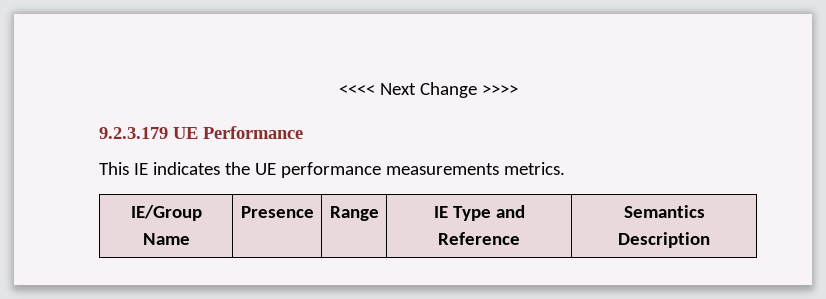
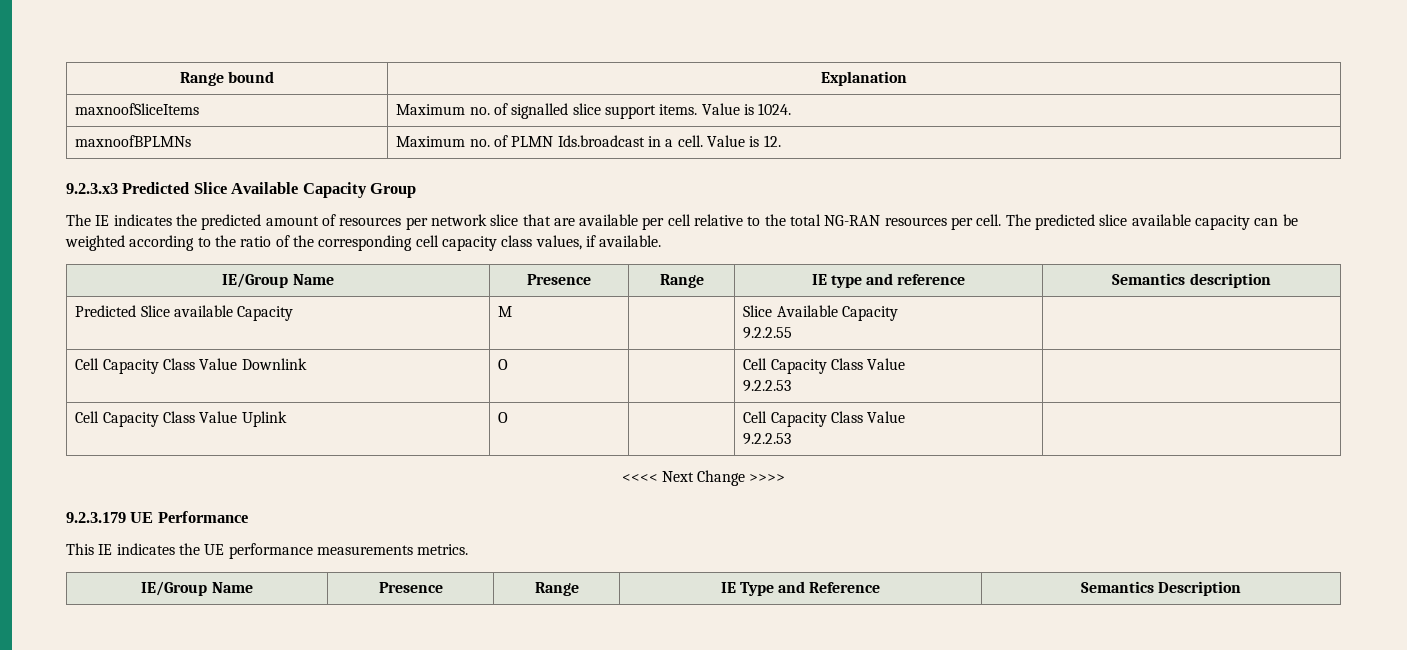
+ Range bound | Explanation
+ maxnoofSliceItems | Maximum no. of signalled slice support items. Value is 1024.
+ maxnoofBPLMNs | Maximum no. of PLMN Ids.broadcast in a cell. Value is 12.
+ 9.2.3.x3 Predicted Slice Available Capacity Group
+ The IE indicates the predicted amount of resources per network slice that are available per cell relative to the total NG-RAN resources per cell. The predicted slice available capacity can be weighted according to the ratio of the corresponding cell capacity class values, if available.
+ IE/Group Name | Presence | Range | IE type and reference | Semantics description
+ Predicted Slice available Capacity | M | | Slice Available Capacity
+ 9.2.2.55 |
+ Cell Capacity Class Value Downlink | O | | Cell Capacity Class Value
+ 9.2.2.53 |
+ Cell Capacity Class Value Uplink | O | | Cell Capacity Class Value
+ 9.2.2.53 |

